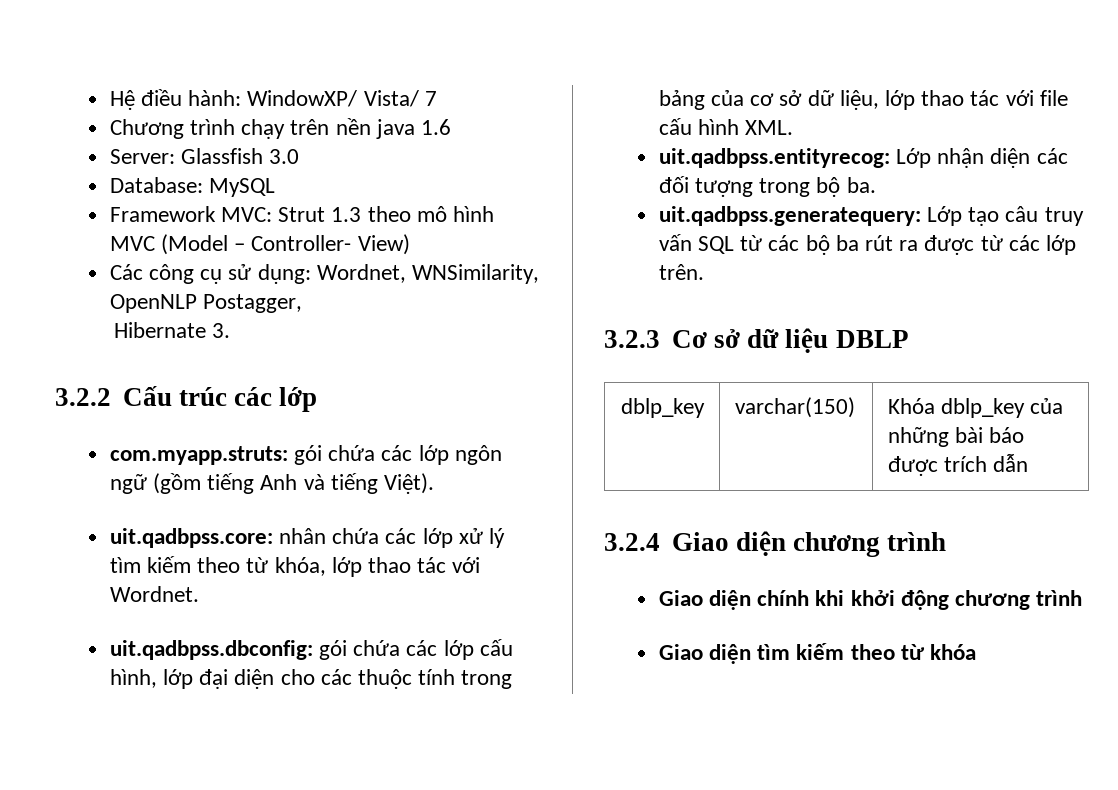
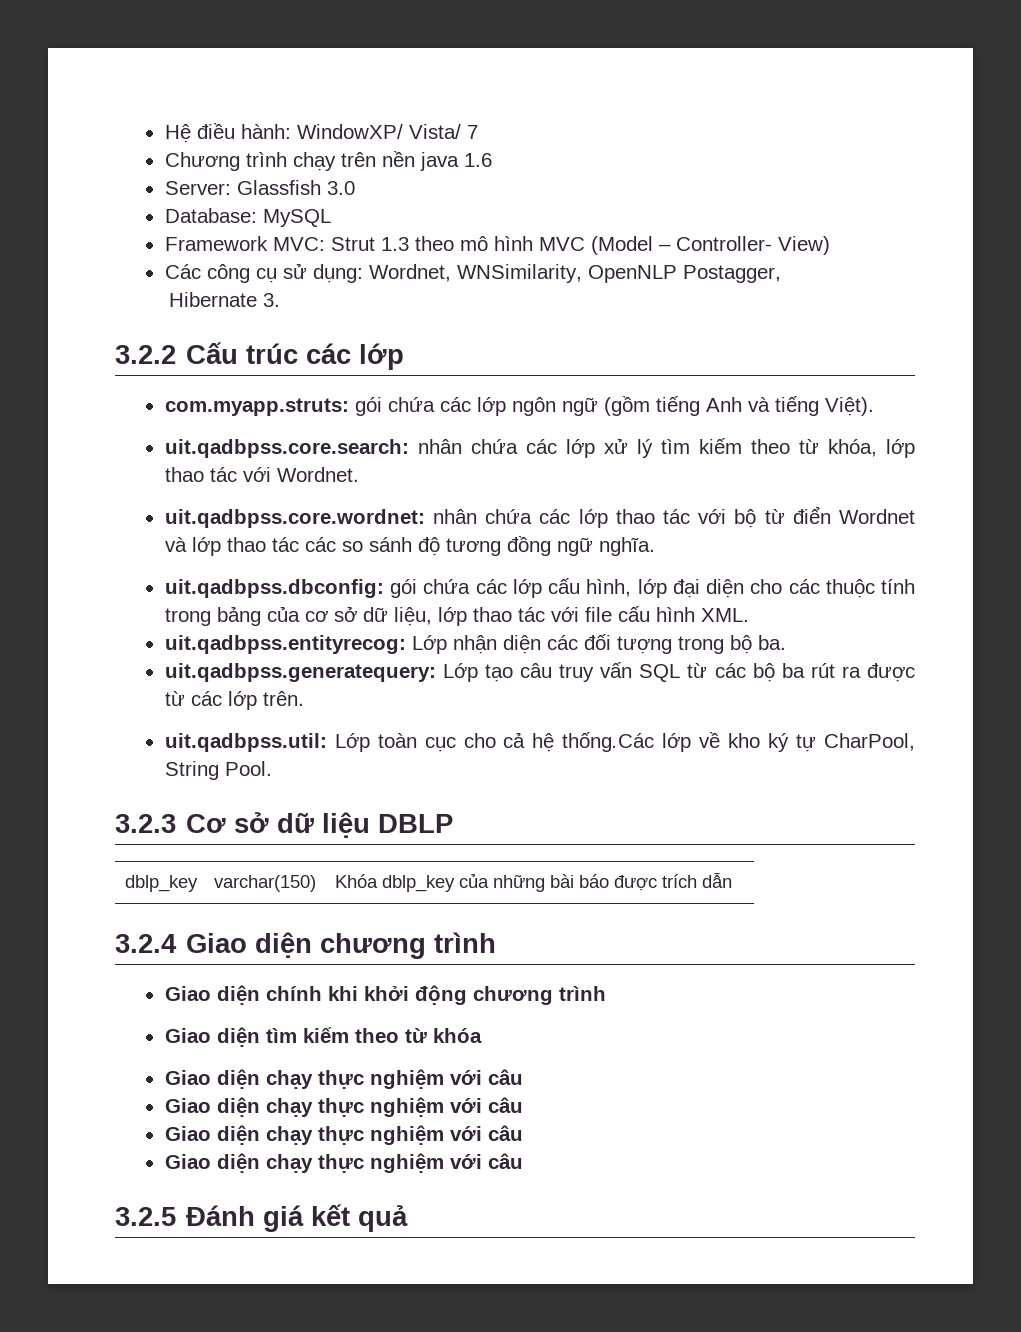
- uit.qadbpss.core: nhân chứa các lớp xử lý tìm kiếm theo từ khóa, lớp thao tác với Wordnet.
+ uit.qadbpss.core.search: nhân chứa các lớp xử lý tìm kiếm theo từ khóa, lớp thao tác với Wordnet.
+ uit.qadbpss.core.wordnet: nhân chứa các lớp thao tác với bộ từ điển Wordnet và lớp thao tác các so sánh độ tương đồng ngữ nghĩa.
+ uit.qadbpss.util: Lớp toàn cục cho cả hệ thống.Các lớp về kho ký tự CharPool, String Pool.
  Giao diện tìm kiếm theo từ khóa
+ Giao diện chạy thực nghiệm với câu
+ Giao diện chạy thực nghiệm với câu
+ Giao diện chạy thực nghiệm với câu
+ Giao diện chạy thực nghiệm với câu
+ 3.2.5 Đánh giá kết quả

